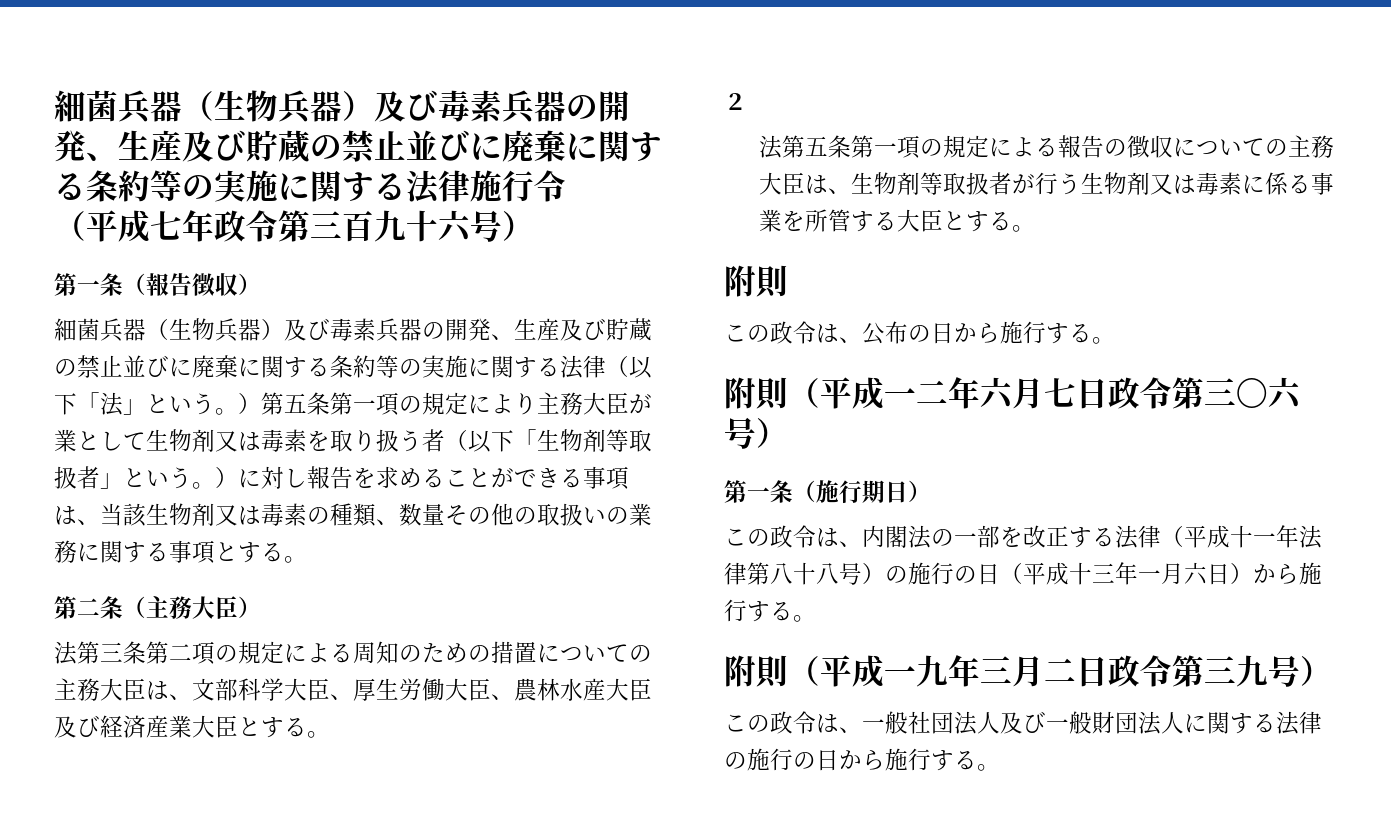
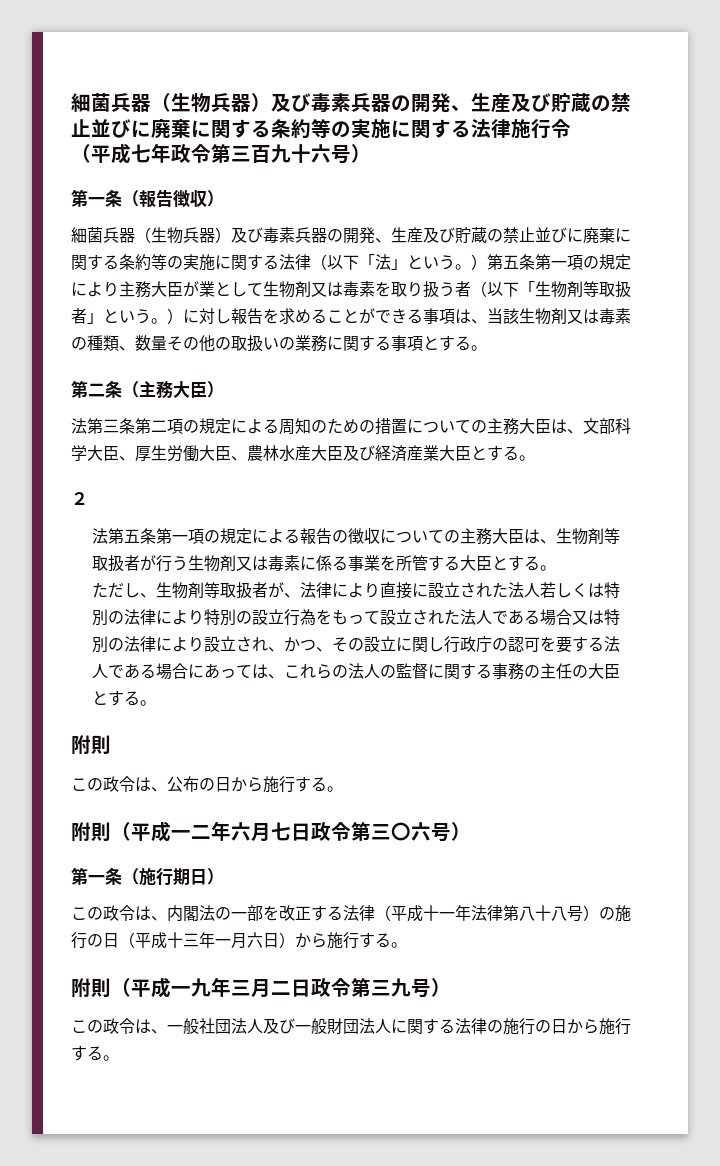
+ ただし、生物剤等取扱者が、法律により直接に設立された法人若しくは特別の法律により特別の設立行為をもって設立された法人である場合又は特別の法律により設立され、かつ、その設立に関し行政庁の認可を要する法人である場合にあっては、これらの法人の監督に関する事務の主任の大臣とする。

